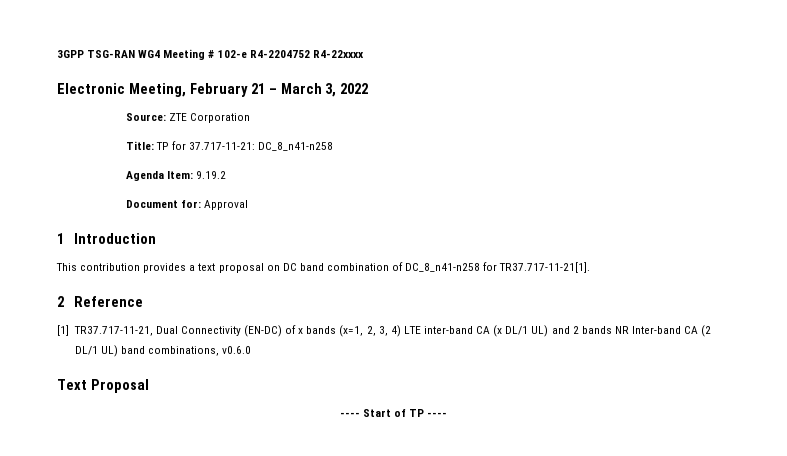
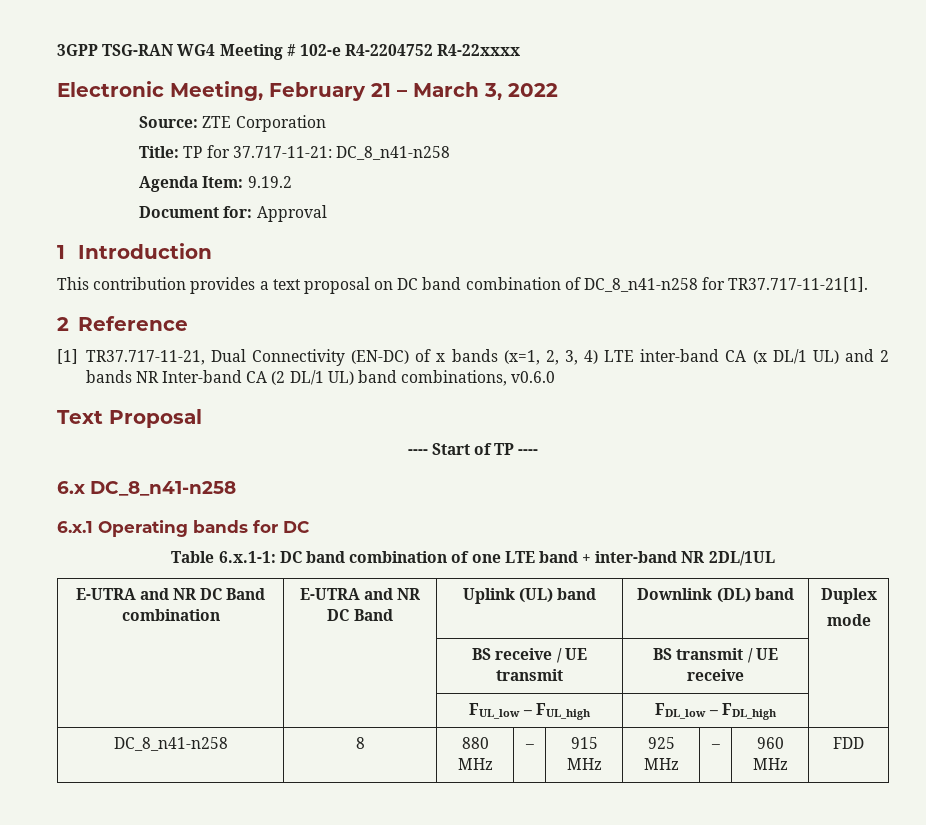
+ 6.x DC_8_n41-n258
+ 6.x.1 Operating bands for DC
+ Table 6.x.1-1: DC band combination of one LTE band + inter-band NR 2DL/1UL
+ E-UTRA and NR DC Band combination | E-UTRA and NR DC Band | Uplink (UL) band | Downlink (DL) band | Duplex
+ mode
+ | | BS receive / UE transmit | BS transmit / UE receive |
+ | | FUL_low – FUL_high | FDL_low – FDL_high |
+ DC_8_n41-n258 | 8 | 880 MHz | – | 915 MHz | 925 MHz | – | 960 MHz | FDD

